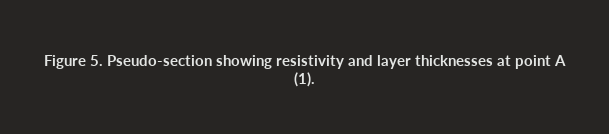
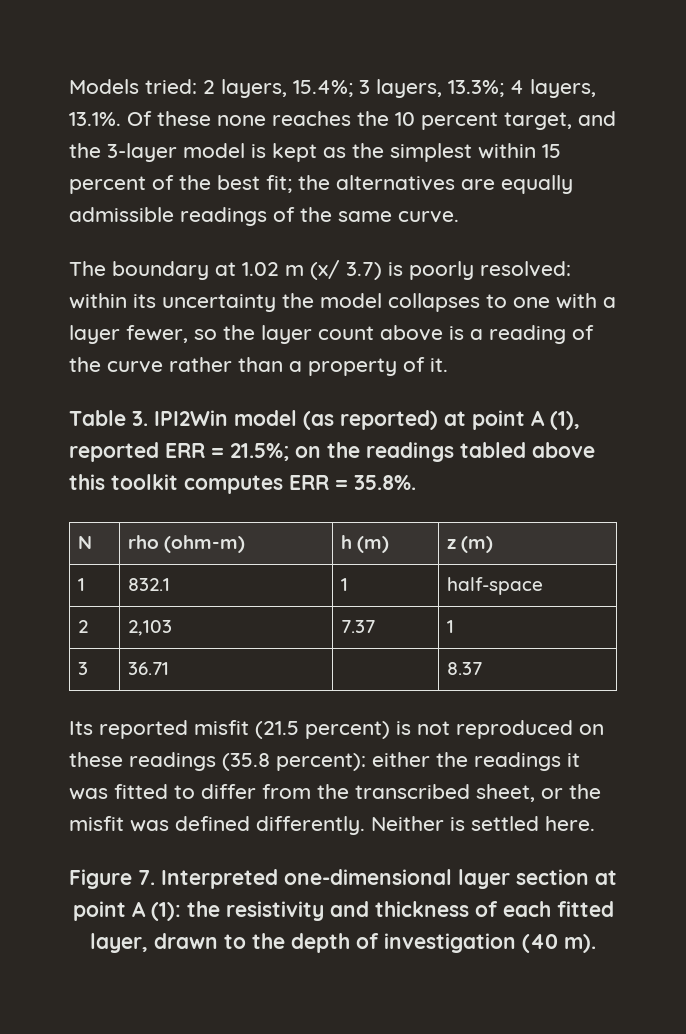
- Figure 5. Pseudo-section showing resistivity and layer thicknesses at point A (1).
+ Models tried: 2 layers, 15.4%; 3 layers, 13.3%; 4 layers, 13.1%. Of these none reaches the 10 percent target, and the 3-layer model is kept as the simplest within 15 percent of the best fit; the alternatives are equally admissible readings of the same curve.
+ The boundary at 1.02 m (x/ 3.7) is poorly resolved: within its uncertainty the model collapses to one with a layer fewer, so the layer count above is a reading of the curve rather than a property of it.
+ Table 3. IPI2Win model (as reported) at point A (1), reported ERR = 21.5%; on the readings tabled above this toolkit computes ERR = 35.8%.
+ N | rho (ohm-m) | h (m) | z (m)
+ 1 | 832.1 | 1 | half-space
+ 2 | 2,103 | 7.37 | 1
+ 3 | 36.71 | | 8.37
+ Its reported misfit (21.5 percent) is not reproduced on these readings (35.8 percent): either the readings it was fitted to differ from the transcribed sheet, or the misfit was defined differently. Neither is settled here.
+ Figure 7. Interpreted one-dimensional layer section at point A (1): the resistivity and thickness of each fitted layer, drawn to the depth of investigation (40 m).

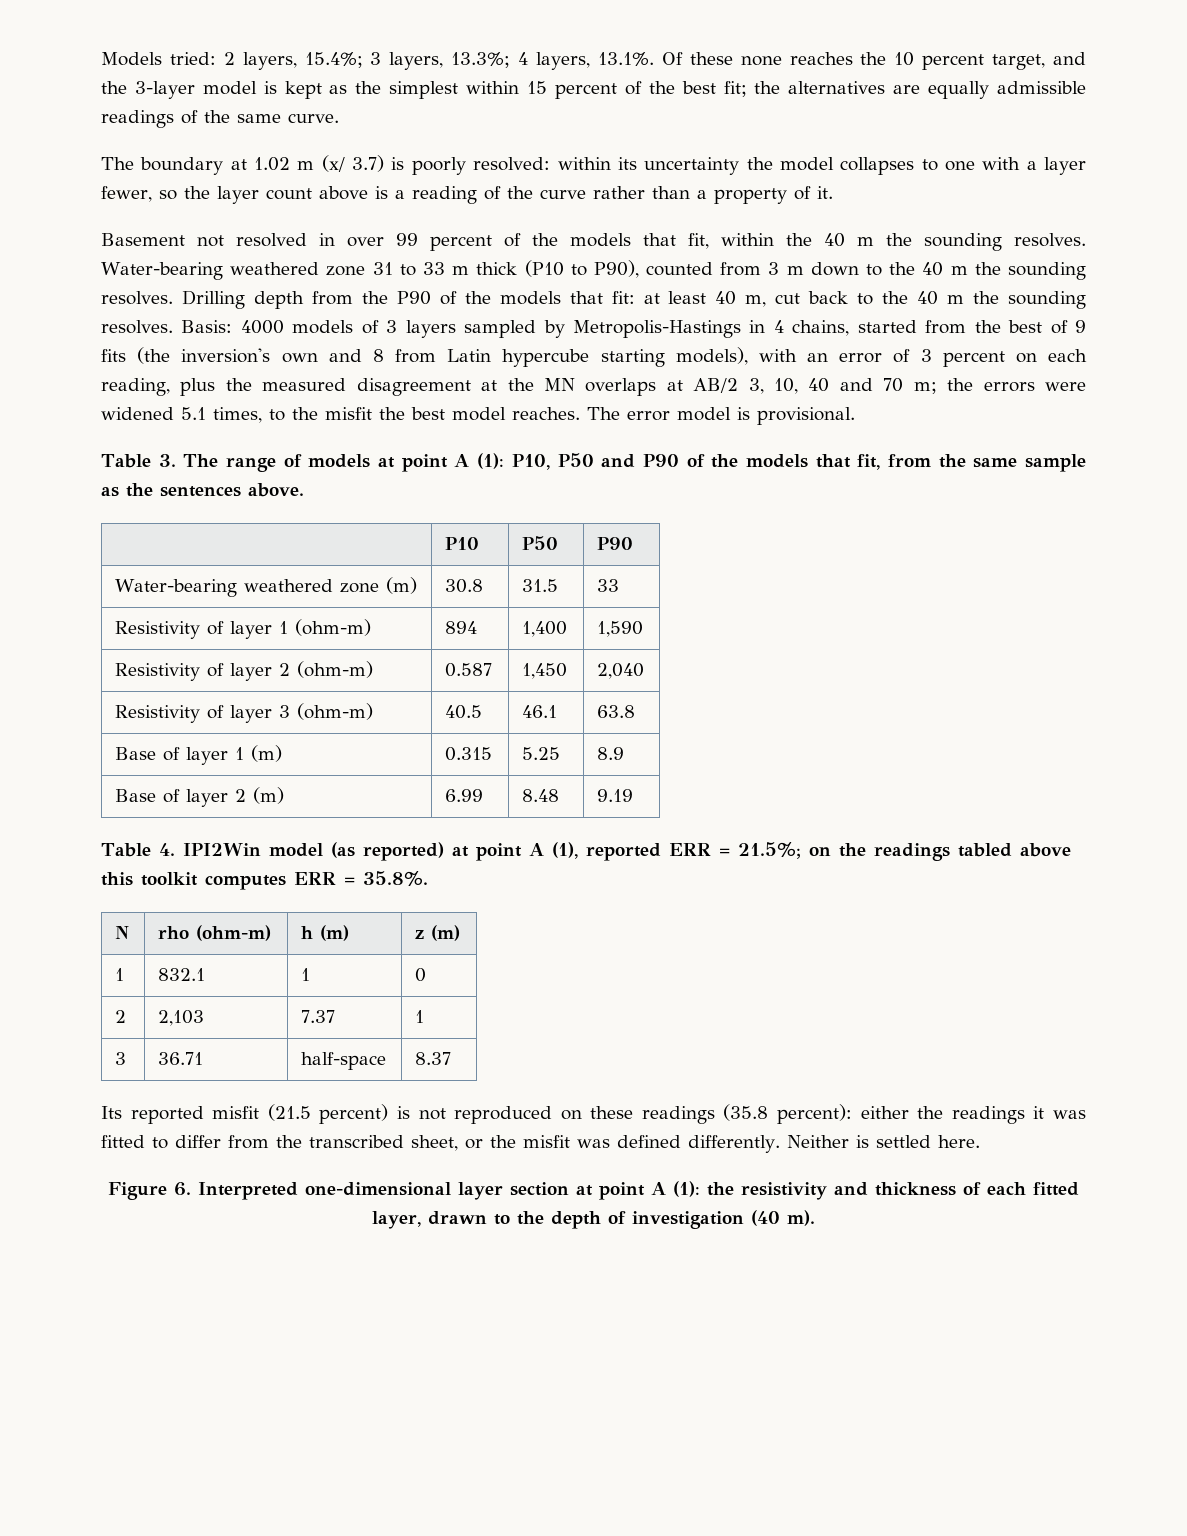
- Table 3. IPI2Win model (as reported) at point A (1), reported ERR = 21.5%; on the readings tabled above this toolkit computes ERR = 35.8%.
+ Basement not resolved in over 99 percent of the models that fit, within the 40 m the sounding resolves. Water-bearing weathered zone 31 to 33 m thick (P10 to P90), counted from 3 m down to the 40 m the sounding resolves. Drilling depth from the P90 of the models that fit: at least 40 m, cut back to the 40 m the sounding resolves. Basis: 4000 models of 3 layers sampled by Metropolis-Hastings in 4 chains, started from the best of 9 fits (the inversion's own and 8 from Latin hypercube starting models), with an error of 3 percent on each reading, plus the measured disagreement at the MN overlaps at AB/2 3, 10, 40 and 70 m; the errors were widened 5.1 times, to the misfit the best model reaches. The error model is provisional.
+ Table 3. The range of models at point A (1): P10, P50 and P90 of the models that fit, from the same sample as the sentences above.
+ | P10 | P50 | P90
+ Water-bearing weathered zone (m) | 30.8 | 31.5 | 33
+ Resistivity of layer 1 (ohm-m) | 894 | 1,400 | 1,590
+ Resistivity of layer 2 (ohm-m) | 0.587 | 1,450 | 2,040
+ Resistivity of layer 3 (ohm-m) | 40.5 | 46.1 | 63.8
+ Base of layer 1 (m) | 0.315 | 5.25 | 8.9
+ Base of layer 2 (m) | 6.99 | 8.48 | 9.19
+ Table 4. IPI2Win model (as reported) at point A (1), reported ERR = 21.5%; on the readings tabled above this toolkit computes ERR = 35.8%.
- 1 | 832.1 | 1 | half-space
+ 1 | 832.1 | 1 | 0
- 3 | 36.71 | | 8.37
+ 3 | 36.71 | half-space | 8.37
- Figure 7. Interpreted one-dimensional layer section at point A (1): the resistivity and thickness of each fitted layer, drawn to the depth of investigation (40 m).
+ Figure 6. Interpreted one-dimensional layer section at point A (1): the resistivity and thickness of each fitted layer, drawn to the depth of investigation (40 m).

